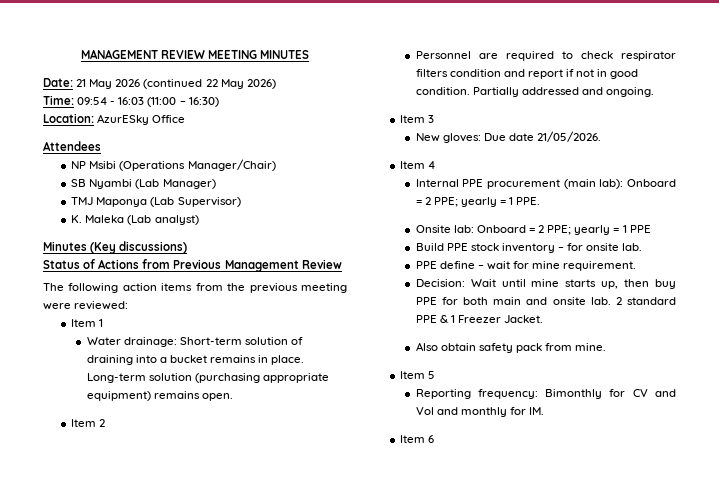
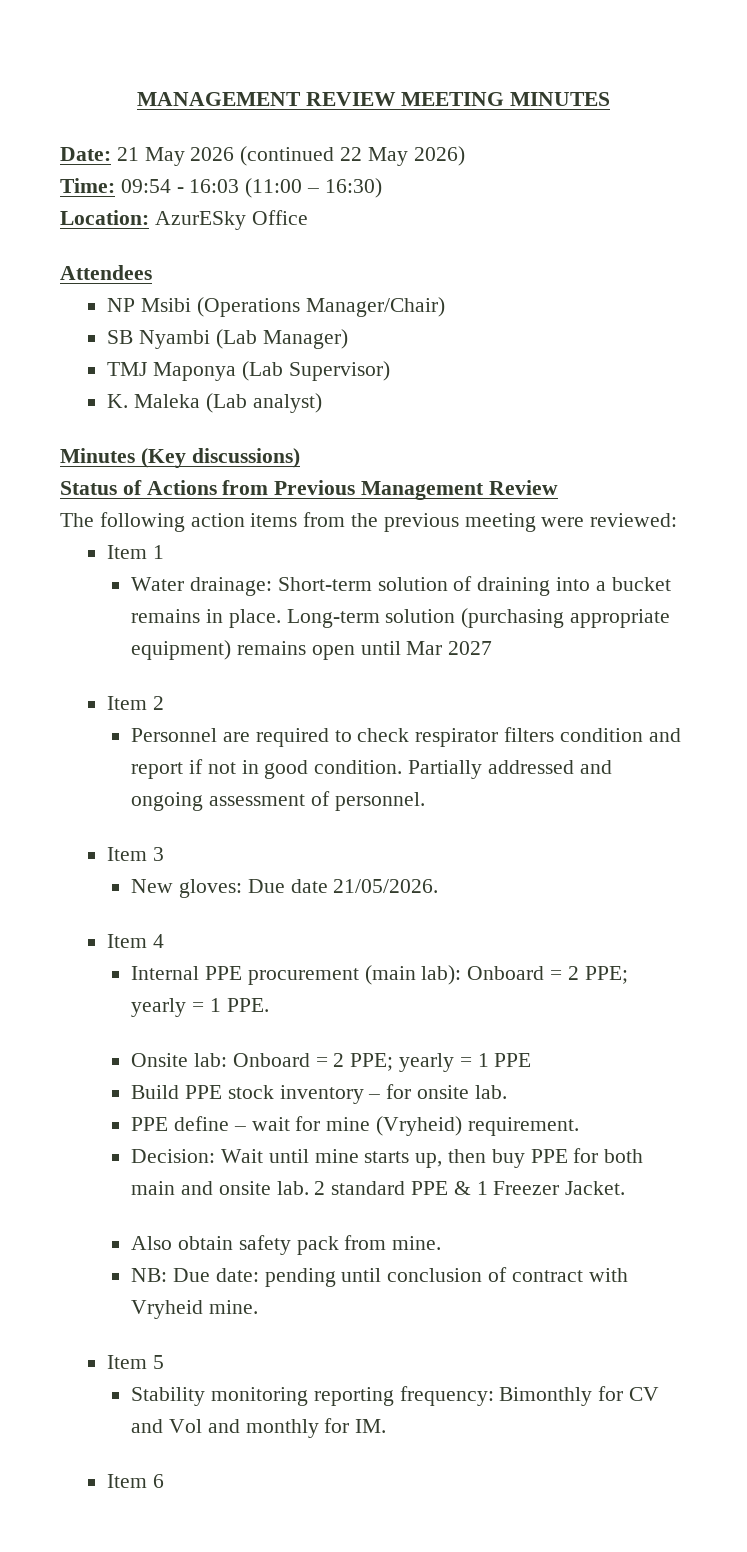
- Long-term solution (purchasing appropriate equipment) remains open.
+ Long-term solution (purchasing appropriate equipment) remains open until Mar 2027
- Partially addressed and ongoing.
+ Partially addressed and ongoing assessment of personnel.
- PPE define – wait for mine requirement.
+ PPE define – wait for mine (Vryheid) requirement.
+ NB: Due date: pending until conclusion of contract with Vryheid mine.
- Reporting frequency: Bimonthly for CV and Vol and monthly for IM.
+ Stability monitoring reporting frequency: Bimonthly for CV and Vol and monthly for IM.

